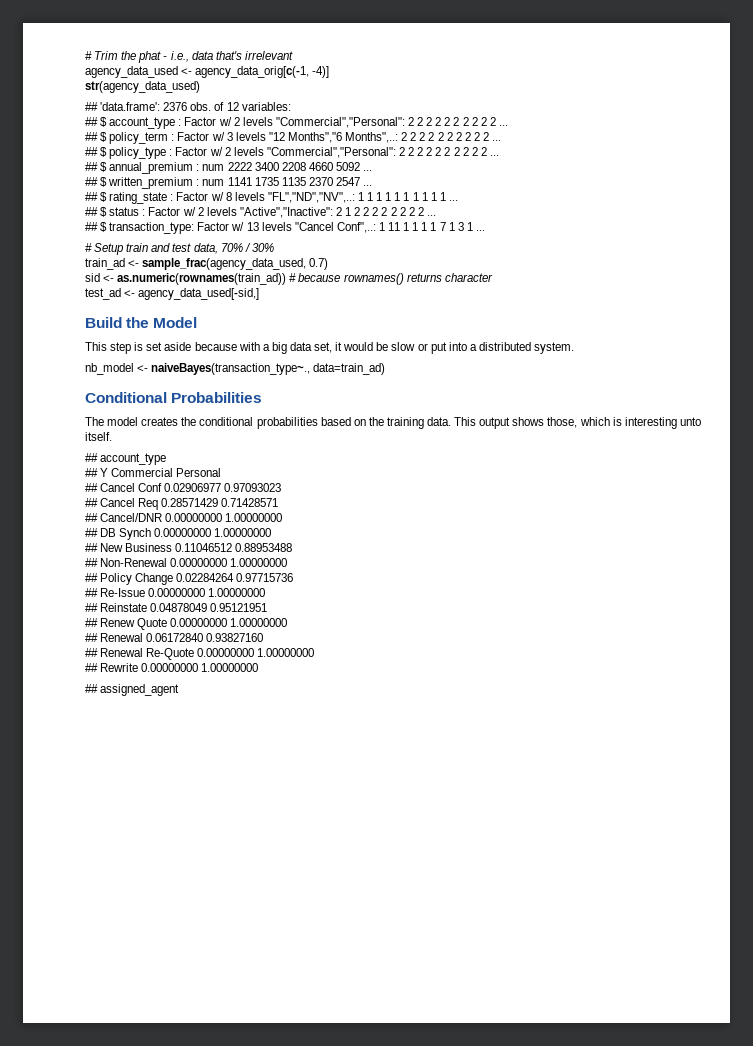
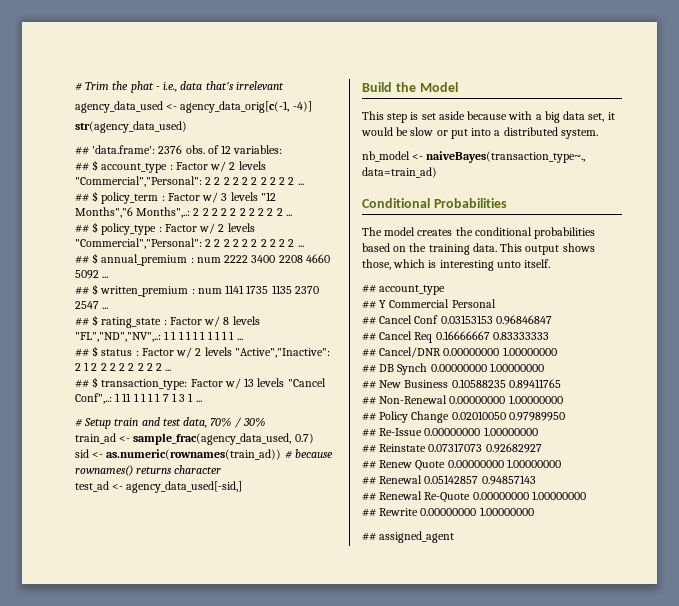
- ## Cancel Conf 0.02906977 0.97093023
+ ## Cancel Conf 0.03153153 0.96846847
- ## Cancel Req 0.28571429 0.71428571
+ ## Cancel Req 0.16666667 0.83333333
- ## New Business 0.11046512 0.88953488
+ ## New Business 0.10588235 0.89411765
- ## Policy Change 0.02284264 0.97715736
+ ## Policy Change 0.02010050 0.97989950
- ## Reinstate 0.04878049 0.95121951
+ ## Reinstate 0.07317073 0.92682927
- ## Renewal 0.06172840 0.93827160
+ ## Renewal 0.05142857 0.94857143

